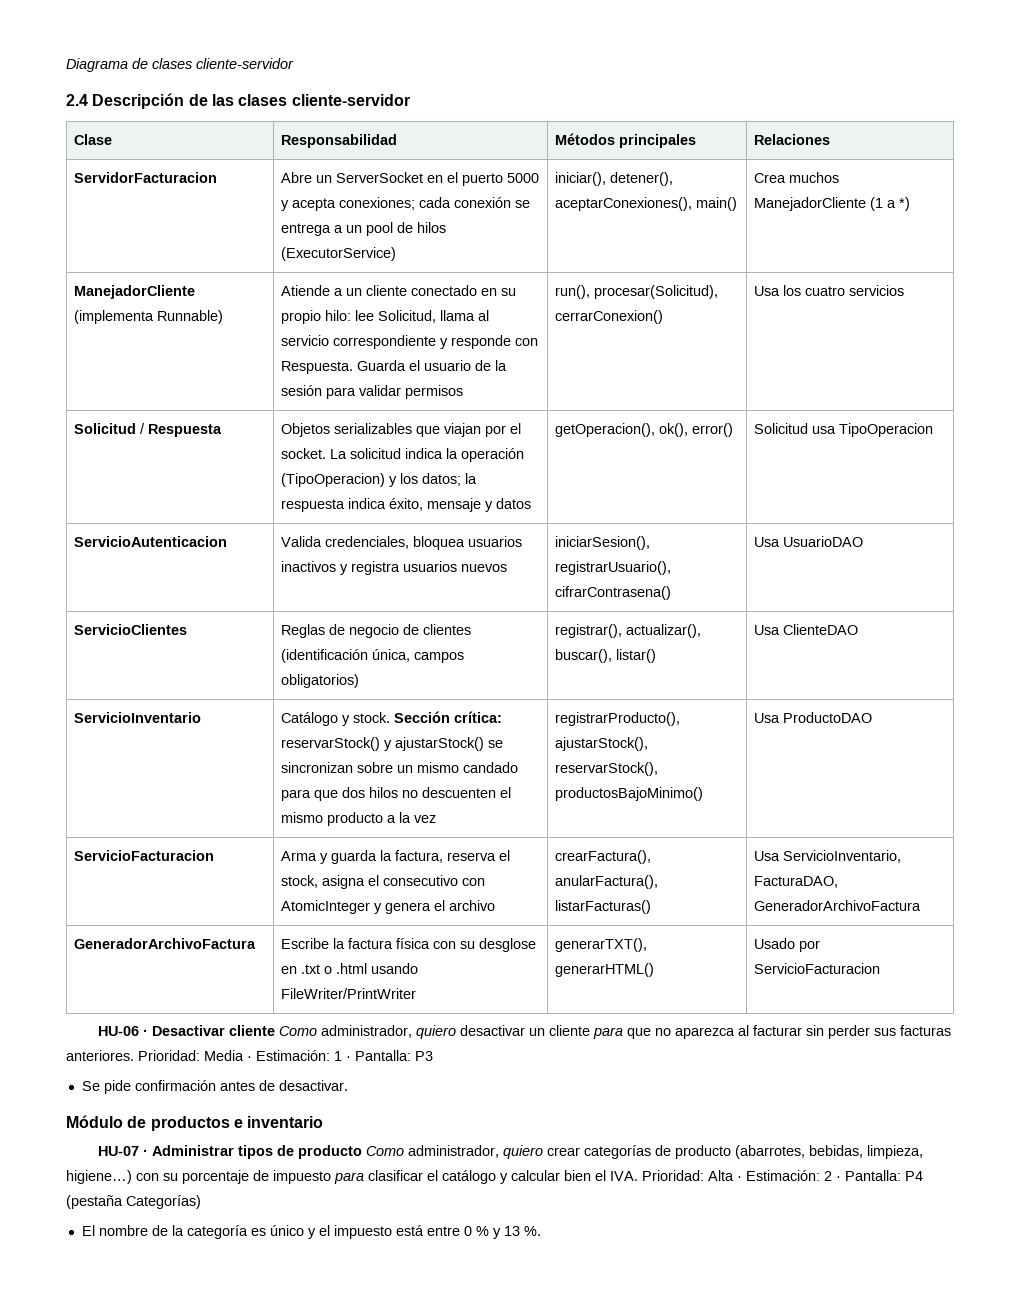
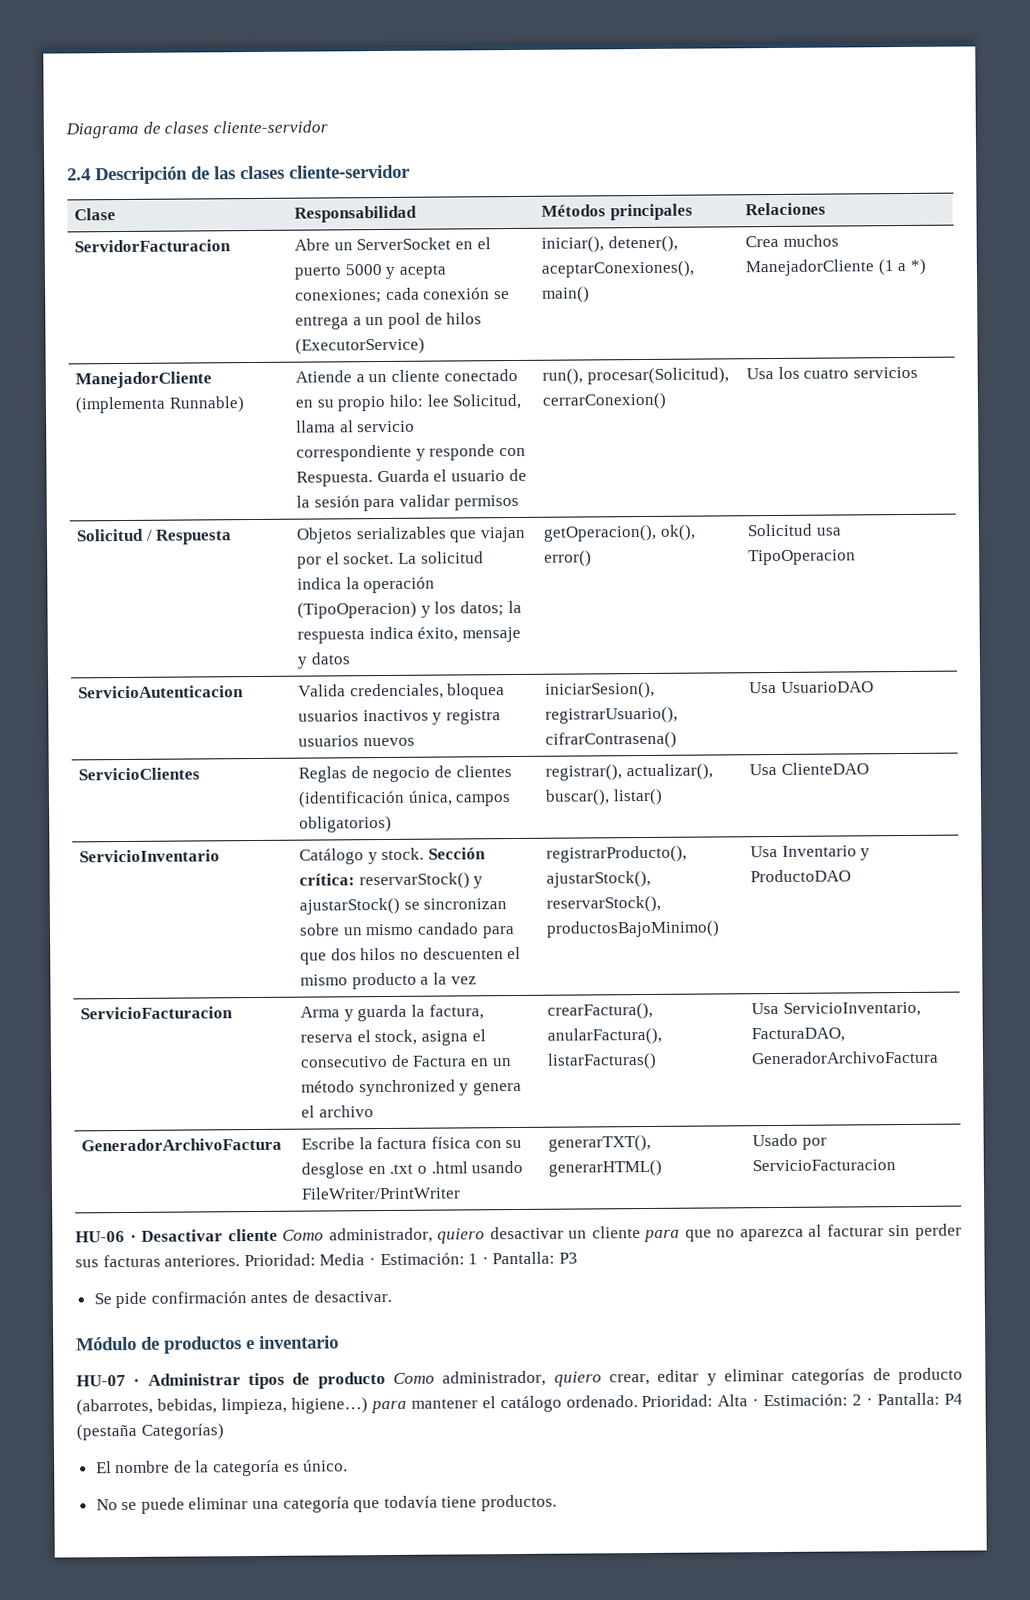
- ServicioInventario | Catálogo y stock. Sección crítica: reservarStock() y ajustarStock() se sincronizan sobre un mismo candado para que dos hilos no descuenten el mismo producto a la vez | registrarProducto(), ajustarStock(), reservarStock(), productosBajoMinimo() | Usa ProductoDAO
+ ServicioInventario | Catálogo y stock. Sección crítica: reservarStock() y ajustarStock() se sincronizan sobre un mismo candado para que dos hilos no descuenten el mismo producto a la vez | registrarProducto(), ajustarStock(), reservarStock(), productosBajoMinimo() | Usa Inventario y ProductoDAO
- ServicioFacturacion | Arma y guarda la factura, reserva el stock, asigna el consecutivo con AtomicInteger y genera el archivo | crearFactura(), anularFactura(), listarFacturas() | Usa ServicioInventario, FacturaDAO, GeneradorArchivoFactura
+ ServicioFacturacion | Arma y guarda la factura, reserva el stock, asigna el consecutivo de Factura en un método synchronized y genera el archivo | crearFactura(), anularFactura(), listarFacturas() | Usa ServicioInventario, FacturaDAO, GeneradorArchivoFactura
- HU-07 · Administrar tipos de producto Como administrador, quiero crear categorías de producto (abarrotes, bebidas, limpieza, higiene…) con su porcentaje de impuesto para clasificar el catálogo y calcular bien el IVA. Prioridad: Alta · Estimación: 2 · Pantalla: P4 (pestaña Categorías)
+ HU-07 · Administrar tipos de producto Como administrador, quiero crear, editar y eliminar categorías de producto (abarrotes, bebidas, limpieza, higiene…) para mantener el catálogo ordenado. Prioridad: Alta · Estimación: 2 · Pantalla: P4 (pestaña Categorías)
- El nombre de la categoría es único y el impuesto está entre 0 % y 13 %.
+ El nombre de la categoría es único.
+ No se puede eliminar una categoría que todavía tiene productos.

